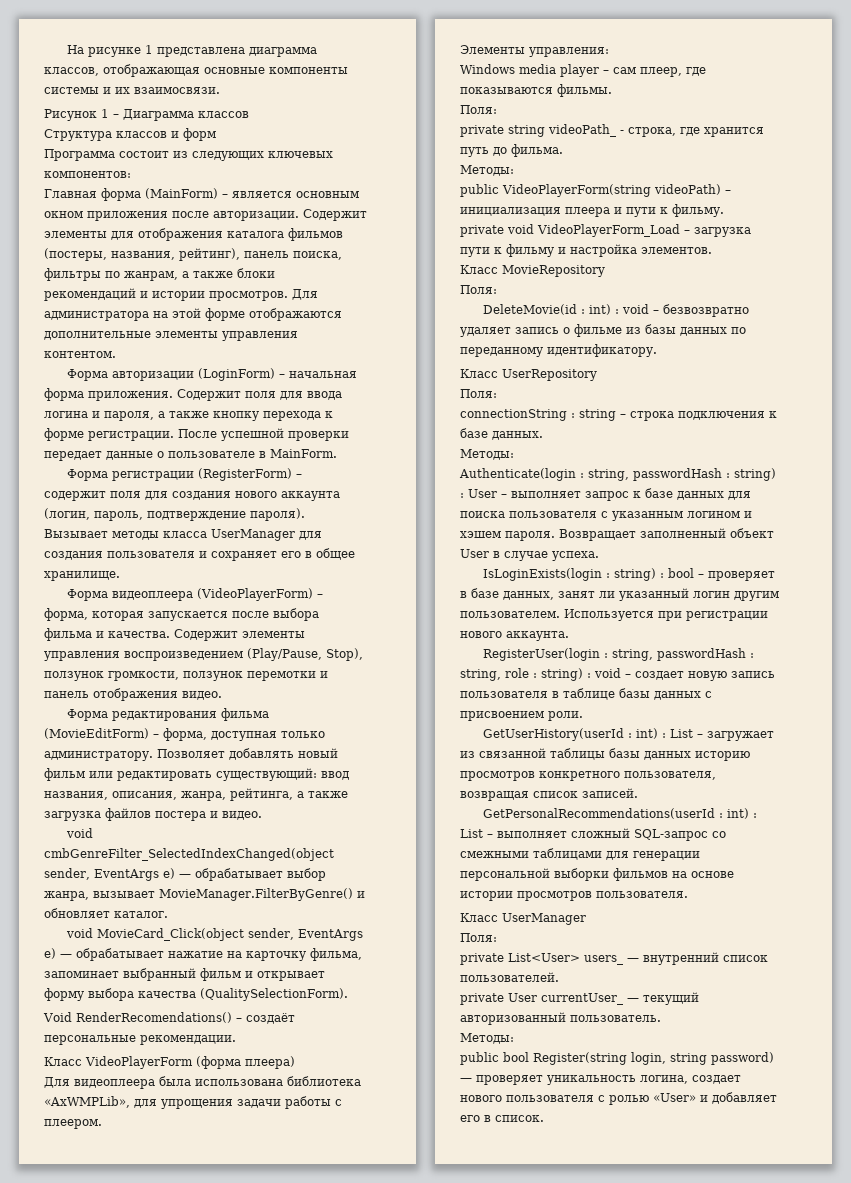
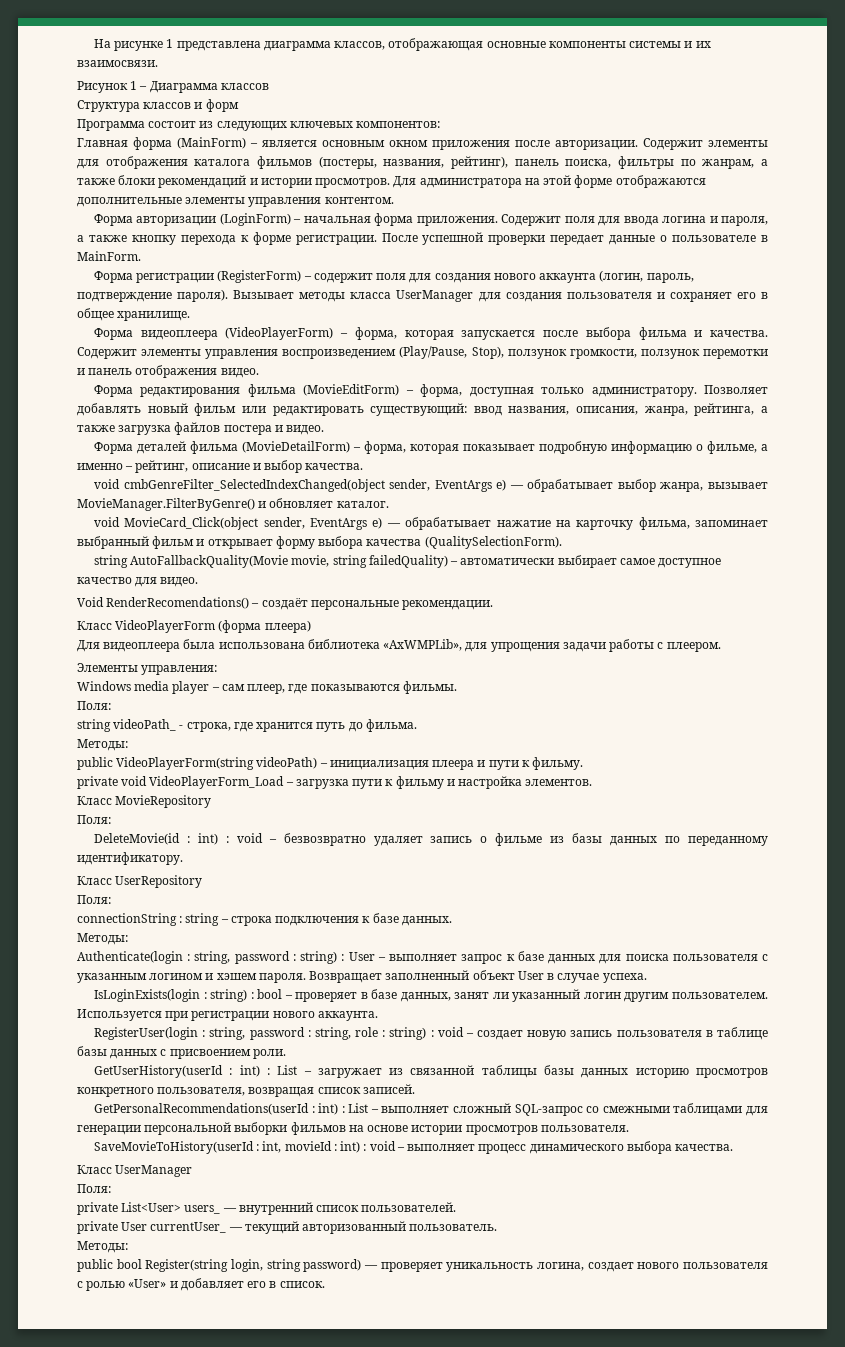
+ Форма деталей фильма (MovieDetailForm) – форма, которая показывает подробную информацию о фильме, а именно – рейтинг, описание и выбор качества.
+ string AutoFallbackQuality(Movie movie, string failedQuality) – автоматически выбирает самое доступное качество для видео.
- private string videoPath_ - строка, где хранится путь до фильма.
+ string videoPath_ - строка, где хранится путь до фильма.
- Authenticate(login : string, passwordHash : string) : User – выполняет запрос к базе данных для поиска пользователя с указанным логином и хэшем пароля.
+ Authenticate(login : string, password : string) : User – выполняет запрос к базе данных для поиска пользователя с указанным логином и хэшем пароля.
- RegisterUser(login : string, passwordHash : string, role : string) : void – создает новую запись пользователя в таблице базы данных с присвоением роли.
+ RegisterUser(login : string, password : string, role : string) : void – создает новую запись пользователя в таблице базы данных с присвоением роли.
+ SaveMovieToHistory(userId : int, movieId : int) : void – выполняет процесс динамического выбора качества.

